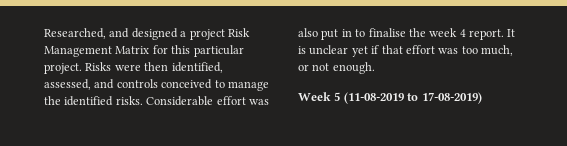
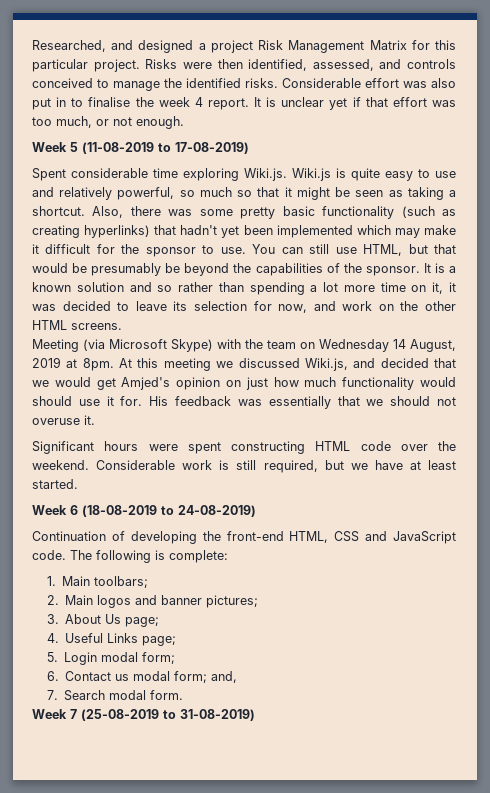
+ Spent considerable time exploring Wiki.js. Wiki.js is quite easy to use and relatively powerful, so much so that it might be seen as taking a shortcut. Also, there was some pretty basic functionality (such as creating hyperlinks) that hadn't yet been implemented which may make it difficult for the sponsor to use. You can still use HTML, but that would be presumably be beyond the capabilities of the sponsor. It is a known solution and so rather than spending a lot more time on it, it was decided to leave its selection for now, and work on the other HTML screens.
+ Meeting (via Microsoft Skype) with the team on Wednesday 14 August, 2019 at 8pm. At this meeting we discussed Wiki.js, and decided that we would get Amjed's opinion on just how much functionality would should use it for. His feedback was essentially that we should not overuse it.
+ Significant hours were spent constructing HTML code over the weekend. Considerable work is still required, but we have at least started.
+ Week 6 (18-08-2019 to 24-08-2019)
+ Continuation of developing the front-end HTML, CSS and JavaScript code. The following is complete:
+ 1. Main toolbars;
+ 2. Main logos and banner pictures;
+ 3. About Us page;
+ 4. Useful Links page;
+ 5. Login modal form;
+ 6. Contact us modal form; and,
+ 7. Search modal form.
+ Week 7 (25-08-2019 to 31-08-2019)

